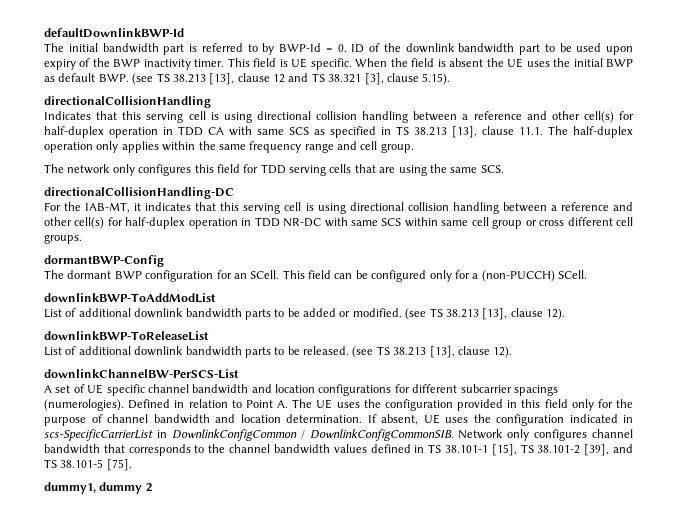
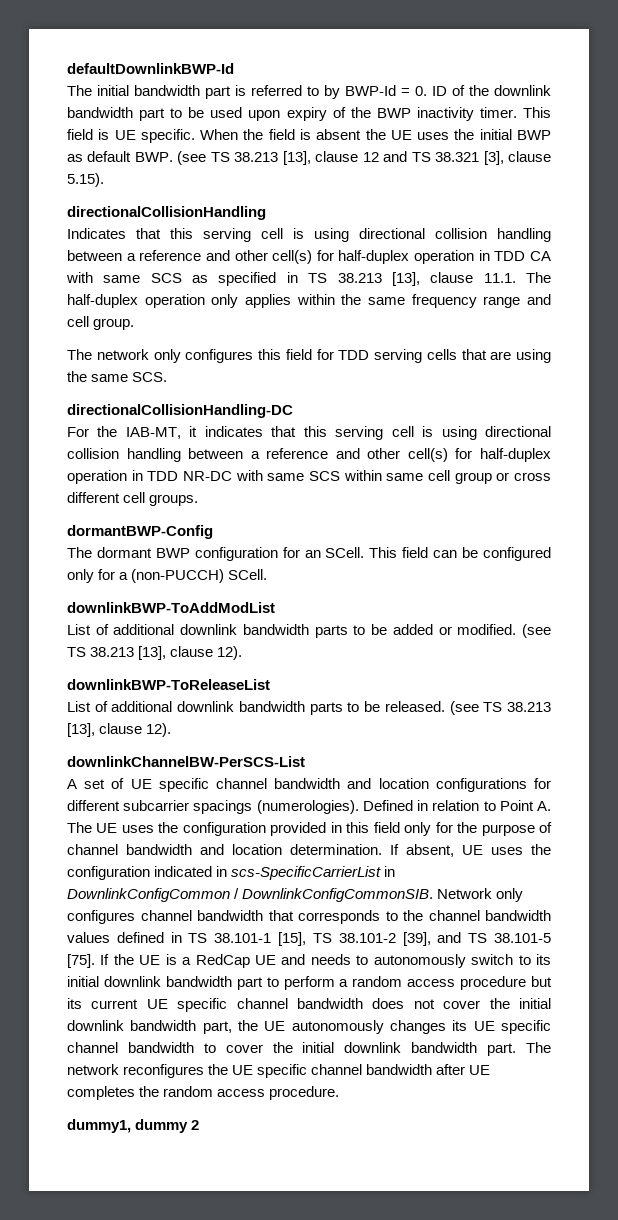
+ If the UE is a RedCap UE and needs to autonomously switch to its initial downlink bandwidth part to perform a random access procedure but its current UE specific channel bandwidth does not cover the initial downlink bandwidth part, the UE autonomously changes its UE specific channel bandwidth to cover the initial downlink bandwidth part. The network reconfigures the UE specific channel bandwidth after UE completes the random access procedure.

